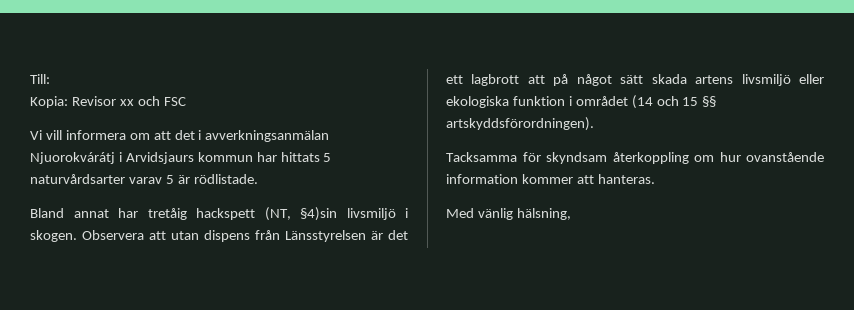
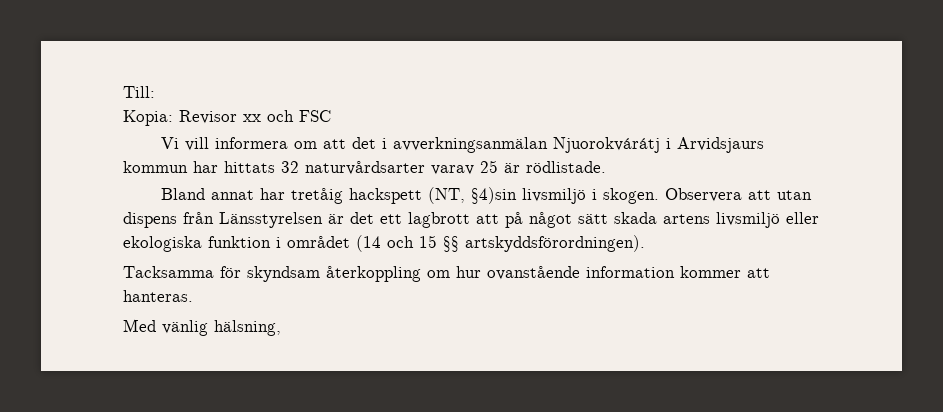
- Vi vill informera om att det i avverkningsanmälan Njuorokvárátj i Arvidsjaurs kommun har hittats 5 naturvårdsarter varav 5 är rödlistade.
+ Vi vill informera om att det i avverkningsanmälan Njuorokvárátj i Arvidsjaurs kommun har hittats 32 naturvårdsarter varav 25 är rödlistade.

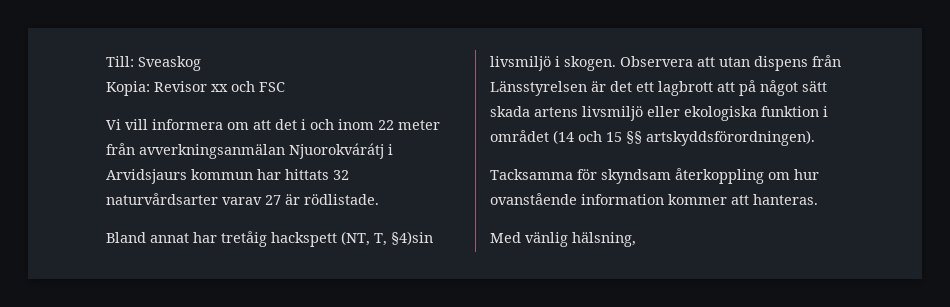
- Till:
+ Till: Sveaskog
- Vi vill informera om att det i avverkningsanmälan Njuorokvárátj i Arvidsjaurs kommun har hittats 32 naturvårdsarter varav 25 är rödlistade.
+ Vi vill informera om att det i och inom 22 meter från avverkningsanmälan Njuorokvárátj i Arvidsjaurs kommun har hittats 32 naturvårdsarter varav 27 är rödlistade.
- Bland annat har tretåig hackspett (NT, §4)sin livsmiljö i skogen.
+ Bland annat har tretåig hackspett (NT, T, §4)sin livsmiljö i skogen.

